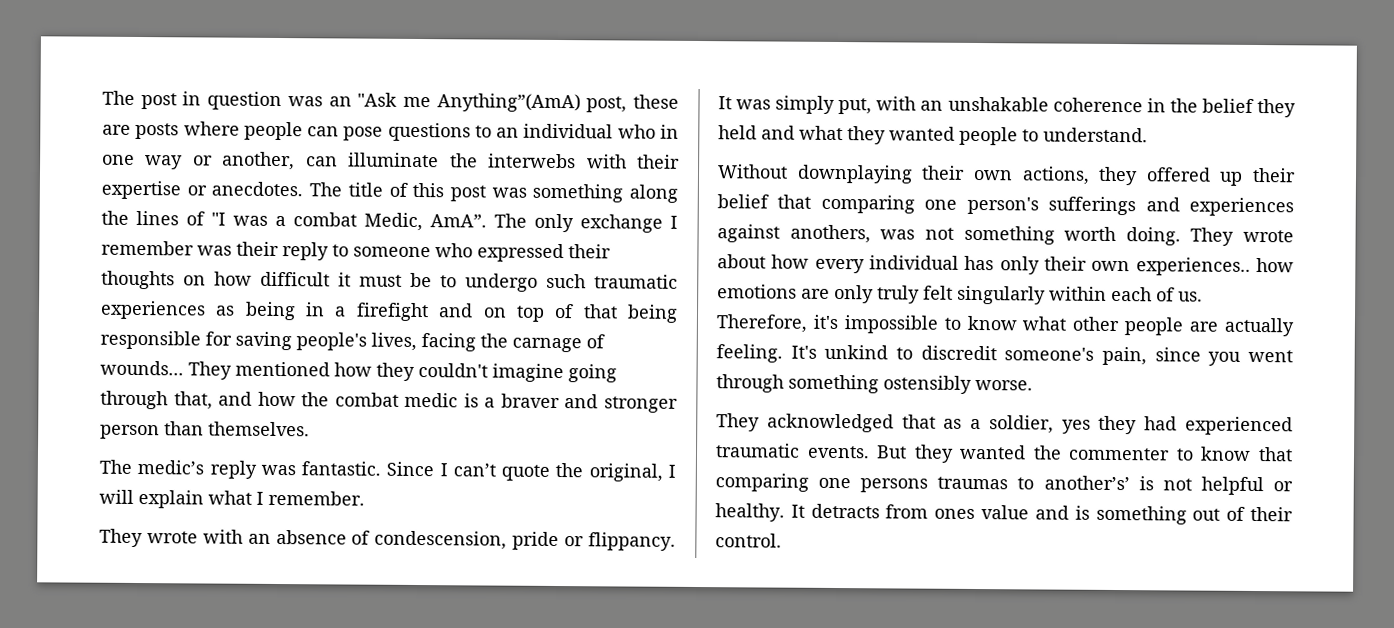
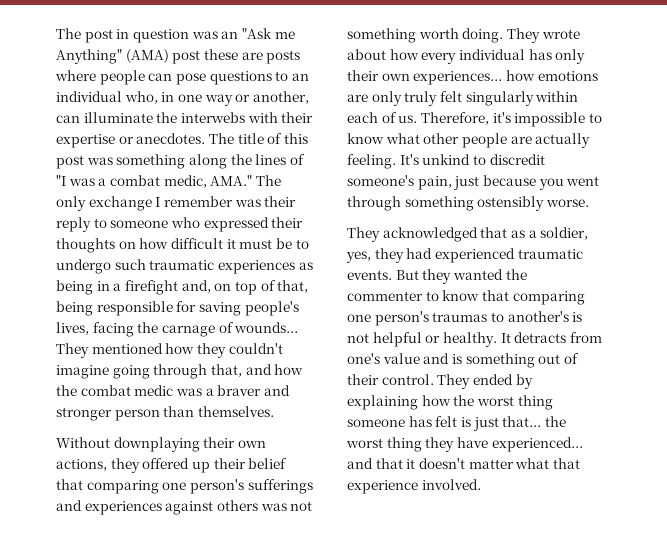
- The post in question was an "Ask me Anything”(AmA) post, these are posts where people can pose questions to an individual who in one way or another, can illuminate the interwebs with their expertise or anecdotes.
+ The post in question was an "Ask me Anything" (AMA) post these are posts where people can pose questions to an individual who, in one way or another, can illuminate the interwebs with their expertise or anecdotes.
- The title of this post was something along the lines of "I was a combat Medic, AmA”. The only exchange I remember was their reply to someone who expressed their thoughts on how difficult it must be to undergo such traumatic experiences as being in a firefight and on top of that being responsible for saving people's lives, facing the carnage of wounds...
+ The title of this post was something along the lines of "I was a combat medic, AMA." The only exchange I remember was their reply to someone who expressed their thoughts on how difficult it must be to undergo such traumatic experiences as being in a firefight and, on top of that, being responsible for saving people's lives, facing the carnage of wounds...
- They mentioned how they couldn't imagine going through that, and how the combat medic is a braver and stronger person than themselves.
+ They mentioned how they couldn't imagine going through that, and how the combat medic was a braver and stronger person than themselves.
- The medic’s reply was fantastic. Since I can’t quote the original, I will explain what I remember.
- They wrote with an absence of condescension, pride or flippancy. It was simply put, with an unshakable coherence in the belief they held and what they wanted people to understand.
- Without downplaying their own actions, they offered up their belief that comparing one person's sufferings and experiences against anothers, was not something worth doing.
+ Without downplaying their own actions, they offered up their belief that comparing one person's sufferings and experiences against others was not something worth doing.
- They wrote about how every individual has only their own experiences.. how emotions are only truly felt singularly within each of us.
+ They wrote about how every individual has only their own experiences... how emotions are only truly felt singularly within each of us.
- It's unkind to discredit someone's pain, since you went through something ostensibly worse.
+ It's unkind to discredit someone's pain, just because you went through something ostensibly worse.
- They acknowledged that as a soldier, yes they had experienced traumatic events.
+ They acknowledged that as a soldier, yes, they had experienced traumatic events.
- But they wanted the commenter to know that comparing one persons traumas to another’s’ is not helpful or healthy.
+ But they wanted the commenter to know that comparing one person's traumas to another's is not helpful or healthy.
- It detracts from ones value and is something out of their control.
+ It detracts from one's value and is something out of their control.
+ They ended by explaining how the worst thing someone has felt is just that... the worst thing they have experienced... and that it doesn't matter what that experience involved.

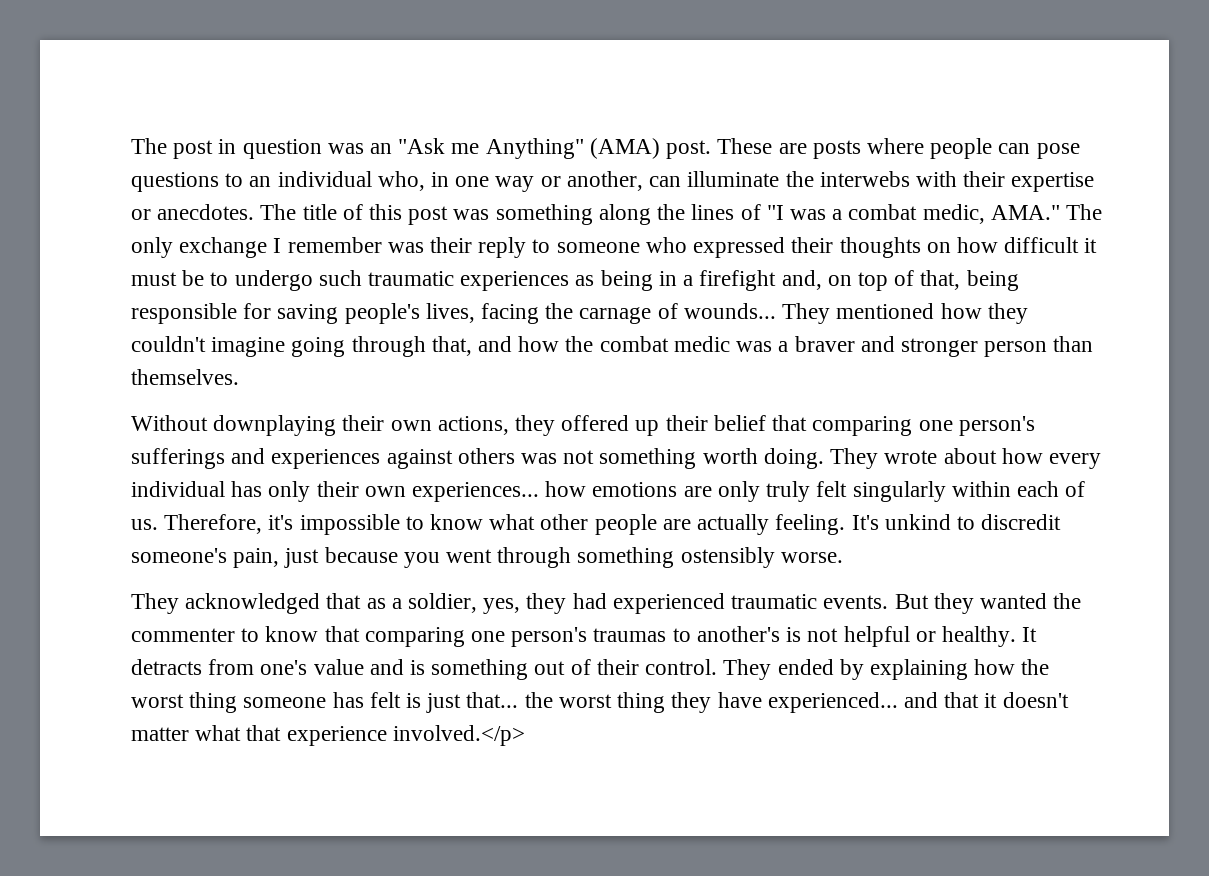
- The post in question was an "Ask me Anything" (AMA) post these are posts where people can pose questions to an individual who, in one way or another, can illuminate the interwebs with their expertise or anecdotes.
+ The post in question was an "Ask me Anything" (AMA) post. These are posts where people can pose questions to an individual who, in one way or another, can illuminate the interwebs with their expertise or anecdotes.
- They ended by explaining how the worst thing someone has felt is just that... the worst thing they have experienced... and that it doesn't matter what that experience involved.
+ They ended by explaining how the worst thing someone has felt is just that... the worst thing they have experienced... and that it doesn't matter what that experience involved.</p>

